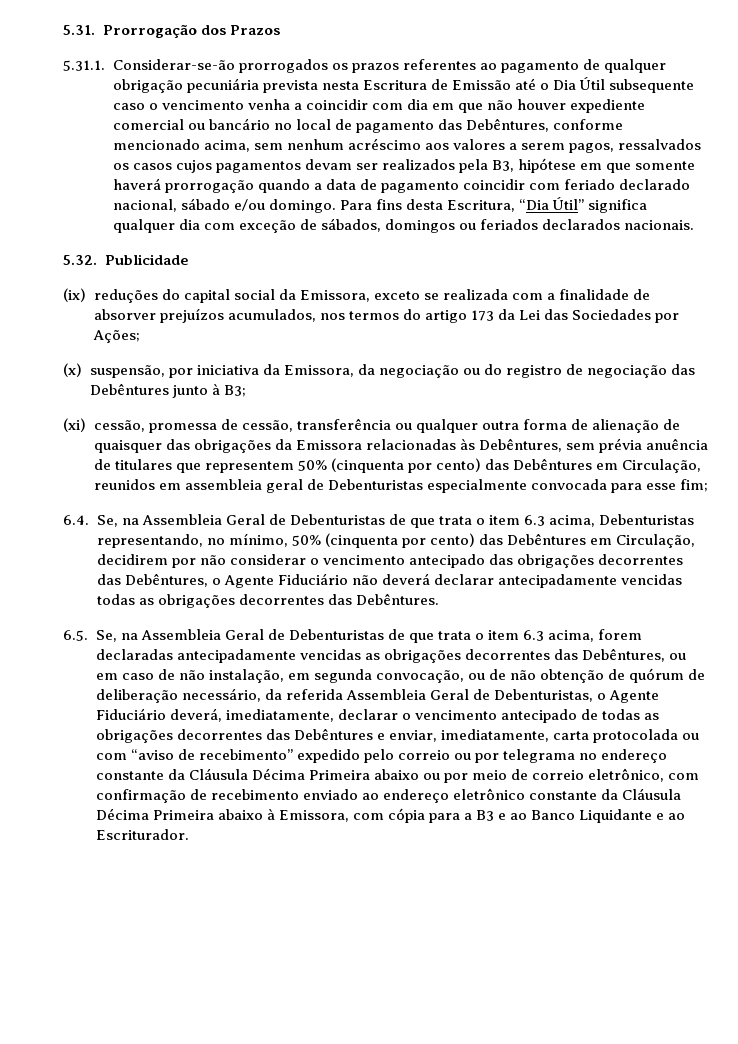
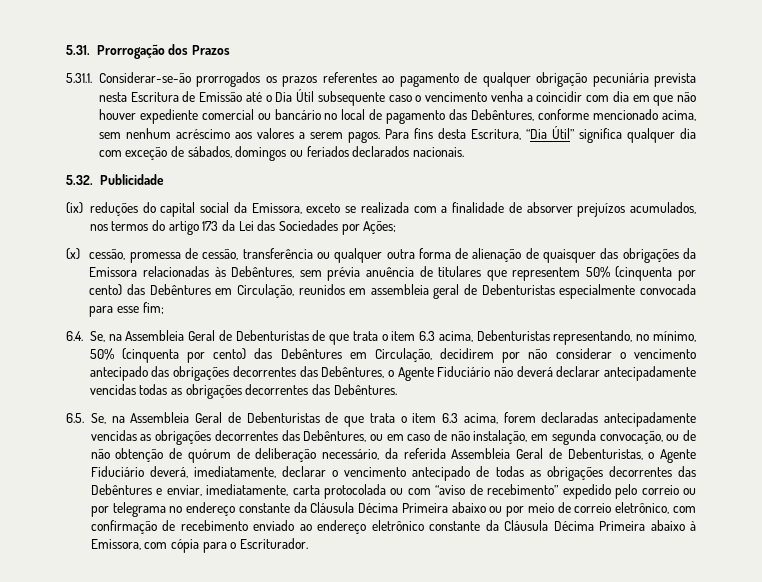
- 5.31.1. Considerar-se-ão prorrogados os prazos referentes ao pagamento de qualquer obrigação pecuniária prevista nesta Escritura de Emissão até o Dia Útil subsequente caso o vencimento venha a coincidir com dia em que não houver expediente comercial ou bancário no local de pagamento das Debêntures, conforme mencionado acima, sem nenhum acréscimo aos valores a serem pagos, ressalvados os casos cujos pagamentos devam ser realizados pela B3, hipótese em que somente haverá prorrogação quando a data de pagamento coincidir com feriado declarado nacional, sábado e/ou domingo.
+ 5.31.1. Considerar-se-ão prorrogados os prazos referentes ao pagamento de qualquer obrigação pecuniária prevista nesta Escritura de Emissão até o Dia Útil subsequente caso o vencimento venha a coincidir com dia em que não houver expediente comercial ou bancário no local de pagamento das Debêntures, conforme mencionado acima, sem nenhum acréscimo aos valores a serem pagos.
- (x) suspensão, por iniciativa da Emissora, da negociação ou do registro de negociação das Debêntures junto à B3;
- (xi) cessão, promessa de cessão, transferência ou qualquer outra forma de alienação de quaisquer das obrigações da Emissora relacionadas às Debêntures, sem prévia anuência de titulares que representem 50% (cinquenta por cento) das Debêntures em Circulação, reunidos em assembleia geral de Debenturistas especialmente convocada para esse fim;
+ (x) cessão, promessa de cessão, transferência ou qualquer outra forma de alienação de quaisquer das obrigações da Emissora relacionadas às Debêntures, sem prévia anuência de titulares que representem 50% (cinquenta por cento) das Debêntures em Circulação, reunidos em assembleia geral de Debenturistas especialmente convocada para esse fim;
- 6.5. Se, na Assembleia Geral de Debenturistas de que trata o item 6.3 acima, forem declaradas antecipadamente vencidas as obrigações decorrentes das Debêntures, ou em caso de não instalação, em segunda convocação, ou de não obtenção de quórum de deliberação necessário, da referida Assembleia Geral de Debenturistas, o Agente Fiduciário deverá, imediatamente, declarar o vencimento antecipado de todas as obrigações decorrentes das Debêntures e enviar, imediatamente, carta protocolada ou com “aviso de recebimento” expedido pelo correio ou por telegrama no endereço constante da Cláusula Décima Primeira abaixo ou por meio de correio eletrônico, com confirmação de recebimento enviado ao endereço eletrônico constante da Cláusula Décima Primeira abaixo à Emissora, com cópia para a B3 e ao Banco Liquidante e ao Escriturador.
+ 6.5. Se, na Assembleia Geral de Debenturistas de que trata o item 6.3 acima, forem declaradas antecipadamente vencidas as obrigações decorrentes das Debêntures, ou em caso de não instalação, em segunda convocação, ou de não obtenção de quórum de deliberação necessário, da referida Assembleia Geral de Debenturistas, o Agente Fiduciário deverá, imediatamente, declarar o vencimento antecipado de todas as obrigações decorrentes das Debêntures e enviar, imediatamente, carta protocolada ou com “aviso de recebimento” expedido pelo correio ou por telegrama no endereço constante da Cláusula Décima Primeira abaixo ou por meio de correio eletrônico, com confirmação de recebimento enviado ao endereço eletrônico constante da Cláusula Décima Primeira abaixo à Emissora, com cópia para o Escriturador.

